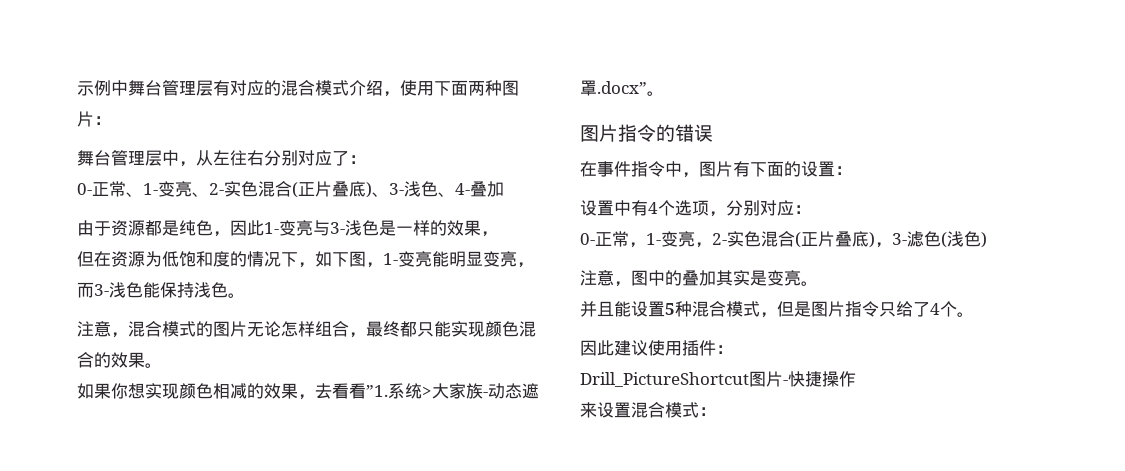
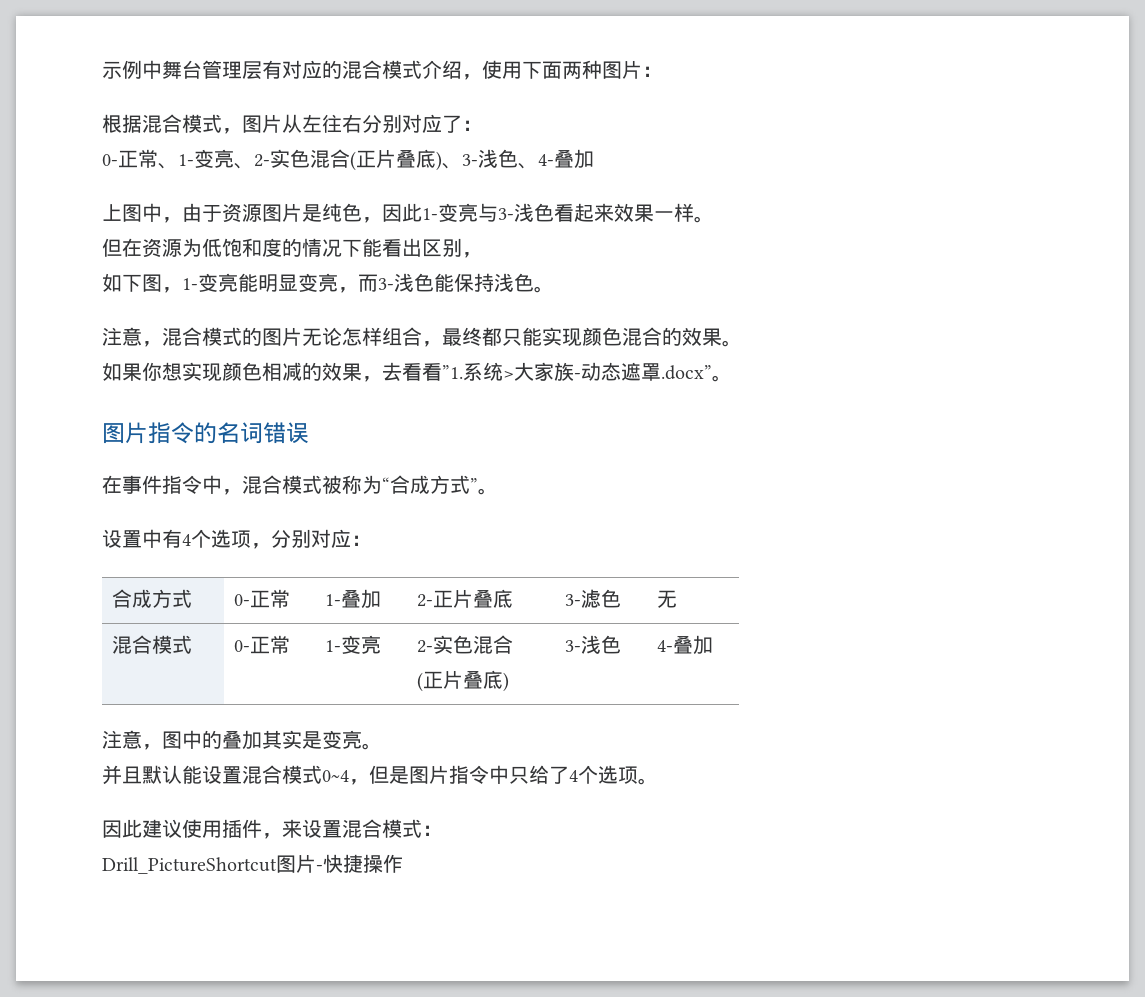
- 舞台管理层中，从左往右分别对应了：
+ 根据混合模式，图片从左往右分别对应了：
- 由于资源都是纯色，因此1-变亮与3-浅色是一样的效果，
+ 上图中，由于资源图片是纯色，因此1-变亮与3-浅色看起来效果一样。
- 但在资源为低饱和度的情况下，如下图，1-变亮能明显变亮，而3-浅色能保持浅色。
+ 但在资源为低饱和度的情况下能看出区别，
+ 如下图，1-变亮能明显变亮，而3-浅色能保持浅色。
- 图片指令的错误
+ 图片指令的名词错误
- 在事件指令中，图片有下面的设置：
+ 在事件指令中，混合模式被称为“合成方式”。
- 0-正常，1-变亮，2-实色混合(正片叠底)，3-滤色(浅色)
+ 合成方式 | 0-正常 | 1-叠加 | 2-正片叠底 | 3-滤色 | 无
+ 混合模式 | 0-正常 | 1-变亮 | 2-实色混合
+ (正片叠底) | 3-浅色 | 4-叠加
- 并且能设置5种混合模式，但是图片指令只给了4个。
+ 并且默认能设置混合模式0~4，但是图片指令中只给了4个选项。
- 因此建议使用插件：
+ 因此建议使用插件，来设置混合模式：
- 来设置混合模式：

